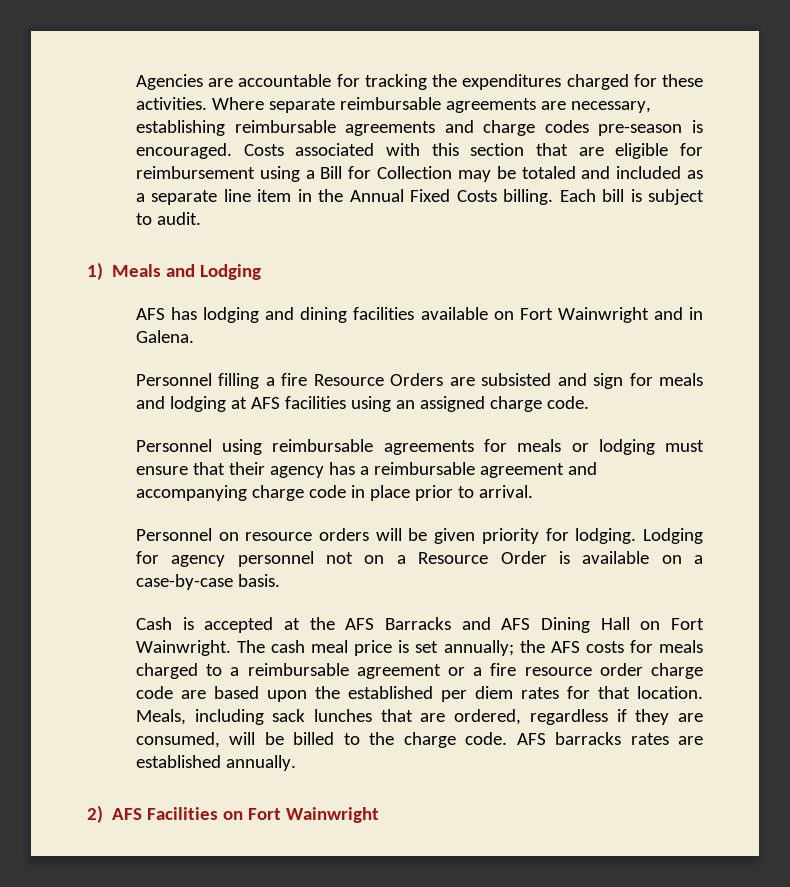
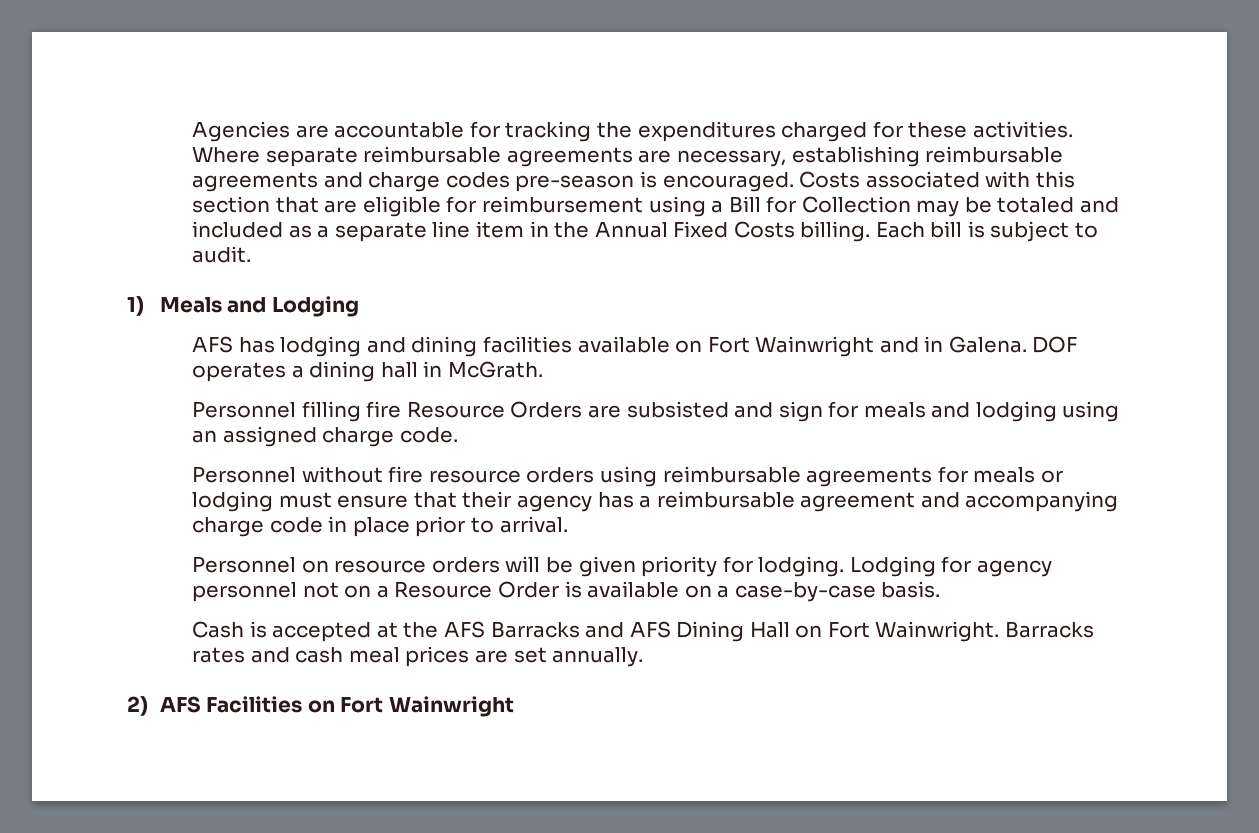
+ DOF operates a dining hall in McGrath.
- Personnel filling a fire Resource Orders are subsisted and sign for meals and lodging at AFS facilities using an assigned charge code.
+ Personnel filling fire Resource Orders are subsisted and sign for meals and lodging using an assigned charge code.
- Personnel using reimbursable agreements for meals or lodging must ensure that their agency has a reimbursable agreement and accompanying charge code in place prior to arrival.
+ Personnel without fire resource orders using reimbursable agreements for meals or lodging must ensure that their agency has a reimbursable agreement and accompanying charge code in place prior to arrival.
- The cash meal price is set annually; the AFS costs for meals charged to a reimbursable agreement or a fire resource order charge code are based upon the established per diem rates for that location. Meals, including sack lunches that are ordered, regardless if they are consumed, will be billed to the charge code. AFS barracks rates are established annually.
+ Barracks rates and cash meal prices are set annually.

